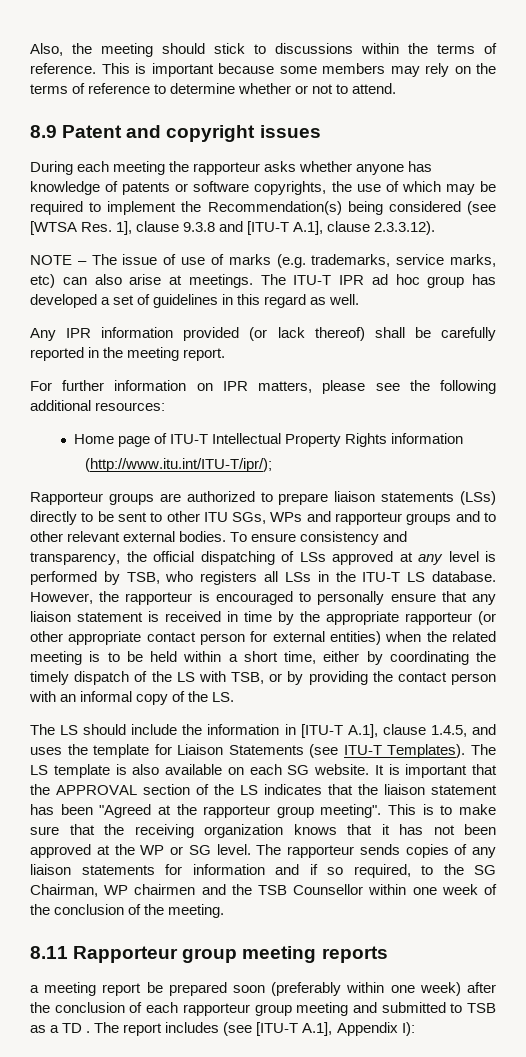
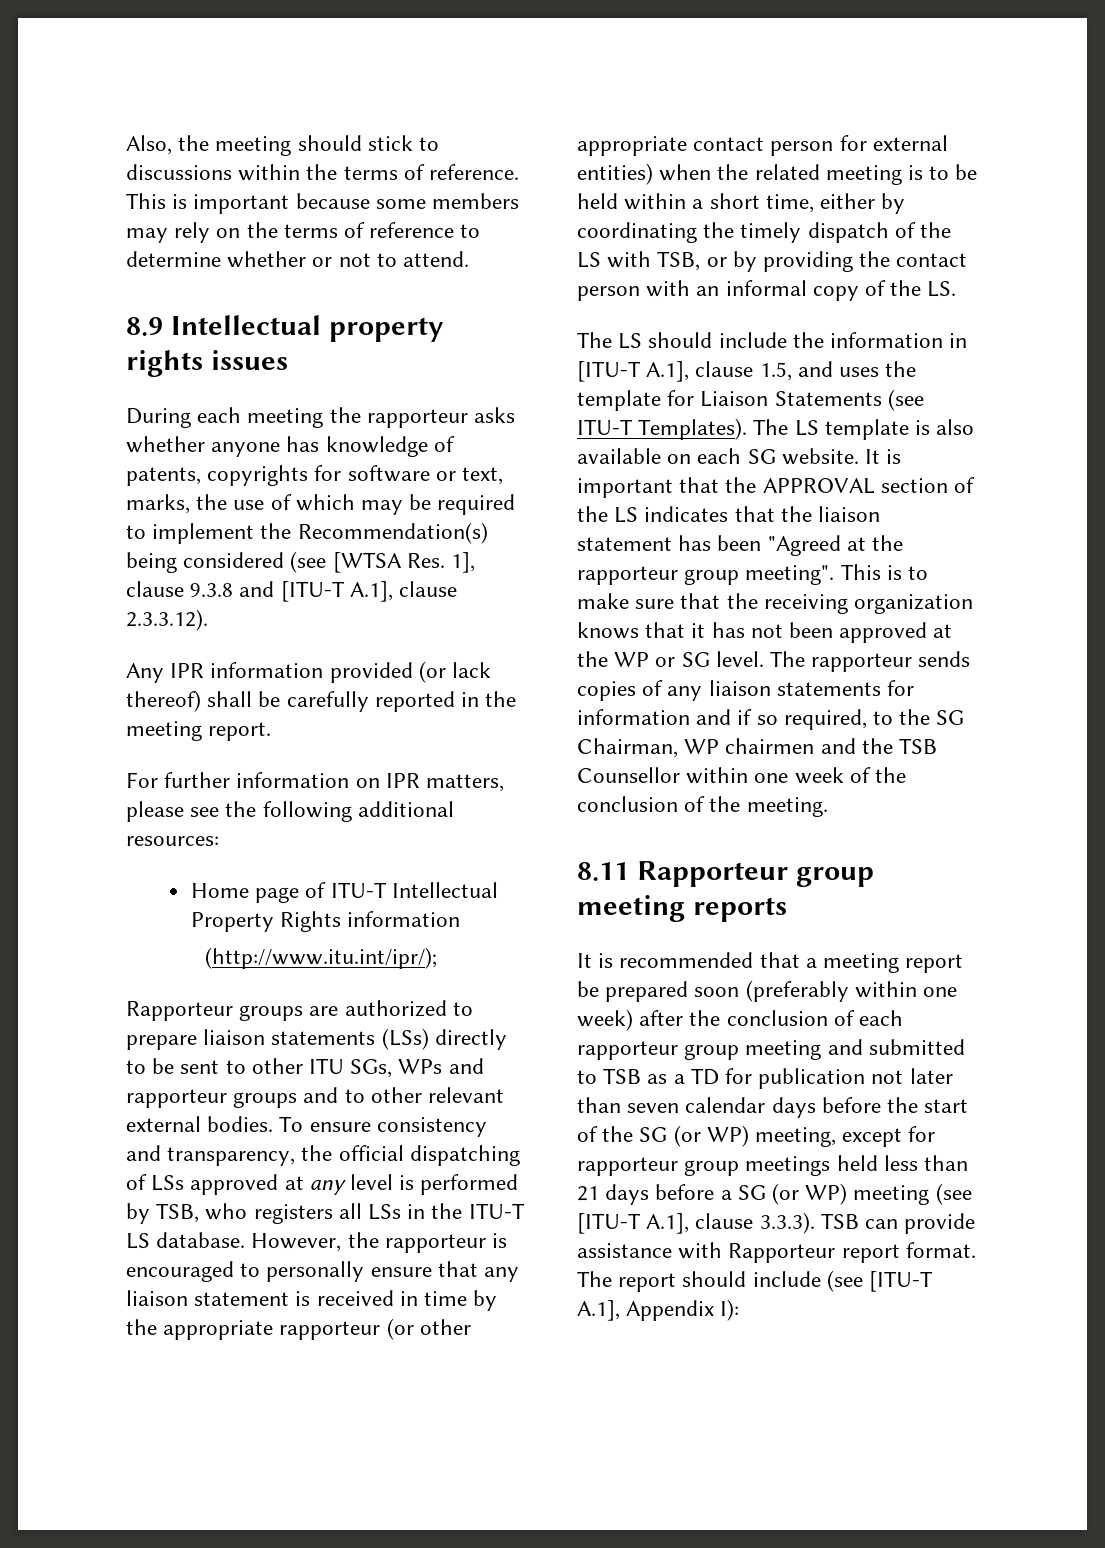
- 8.9 Patent and copyright issues
+ 8.9 Intellectual property rights issues
- During each meeting the rapporteur asks whether anyone has knowledge of patents or software copyrights, the use of which may be required to implement the Recommendation(s) being considered (see [WTSA Res. 1], clause 9.3.8 and [ITU-T A.1], clause 2.3.3.12).
+ During each meeting the rapporteur asks whether anyone has knowledge of patents, copyrights for software or text, marks, the use of which may be required to implement the Recommendation(s) being considered (see [WTSA Res. 1], clause 9.3.8 and [ITU-T A.1], clause 2.3.3.12).
- NOTE – The issue of use of marks (e.g. trademarks, service marks, etc) can also arise at meetings. The ITU-T IPR ad hoc group has developed a set of guidelines in this regard as well.
- (http://www.itu.int/ITU-T/ipr/);
+ (http://www.itu.int/ipr/);
- The LS should include the information in [ITU-T A.1], clause 1.4.5, and uses the template for Liaison Statements (see ITU-T Templates).
+ The LS should include the information in [ITU-T A.1], clause 1.5, and uses the template for Liaison Statements (see ITU-T Templates).
- a meeting report be prepared soon (preferably within one week) after the conclusion of each rapporteur group meeting and submitted to TSB as a TD . The report includes (see [ITU-T A.1], Appendix I):
+ It is recommended that a meeting report be prepared soon (preferably within one week) after the conclusion of each rapporteur group meeting and submitted to TSB as a TD for publication not later than seven calendar days before the start of the SG (or WP) meeting, except for rapporteur group meetings held less than 21 days before a SG (or WP) meeting (see [ITU-T A.1], clause 3.3.3). TSB can provide assistance with Rapporteur report format. The report should include (see [ITU-T A.1], Appendix I):

